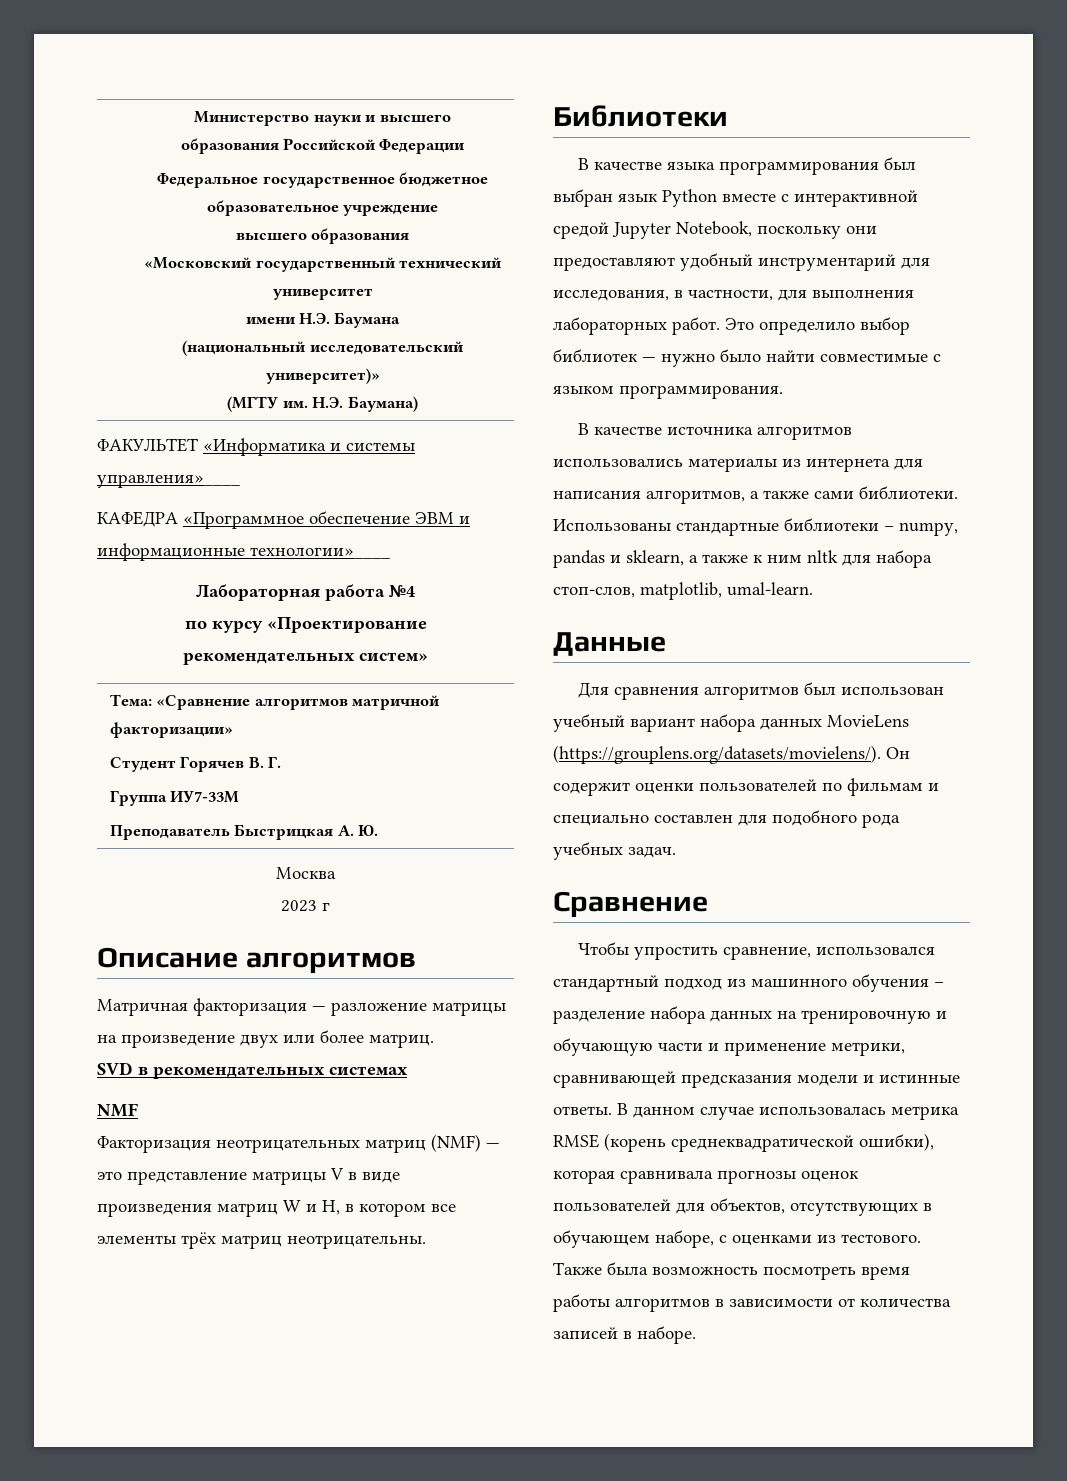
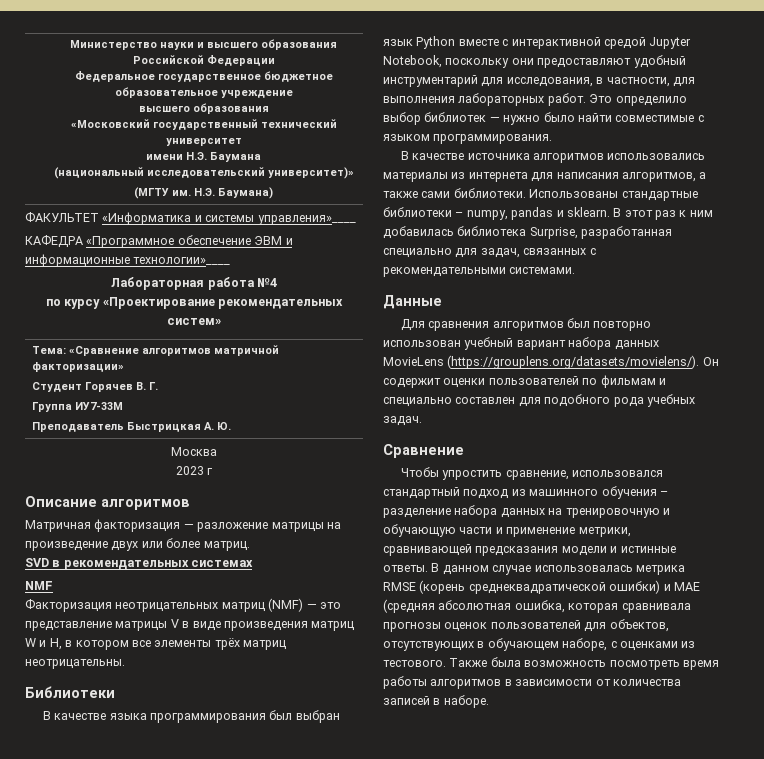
- Использованы стандартные библиотеки – numpy, pandas и sklearn, а также к ним nltk для набора стоп-слов, matplotlib, umal-learn.
+ Использованы стандартные библиотеки – numpy, pandas и sklearn. В этот раз к ним добавилась библиотека Surprise, разработанная специально для задач, связанных с рекомендательными системами.
- Для сравнения алгоритмов был использован учебный вариант набора данных MovieLens (https://grouplens.org/datasets/movielens/). Он содержит оценки пользователей по фильмам и специально составлен для подобного рода учебных задач.
+ Для сравнения алгоритмов был повторно использован учебный вариант набора данных MovieLens (https://grouplens.org/datasets/movielens/). Он содержит оценки пользователей по фильмам и специально составлен для подобного рода учебных задач.
- В данном случае использовалась метрика RMSE (корень среднеквадратической ошибки), которая сравнивала прогнозы оценок пользователей для объектов, отсутствующих в обучающем наборе, с оценками из тестового.
+ В данном случае использовалась метрика RMSE (корень среднеквадратической ошибки) и MAE (средняя абсолютная ошибка, которая сравнивала прогнозы оценок пользователей для объектов, отсутствующих в обучающем наборе, с оценками из тестового.

